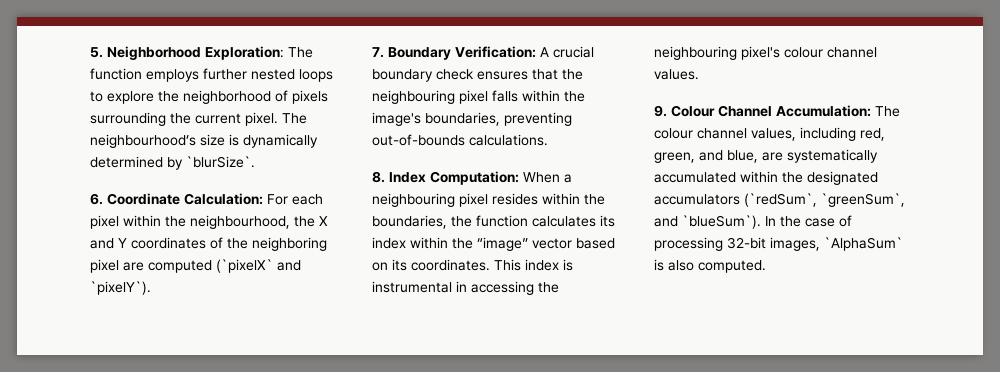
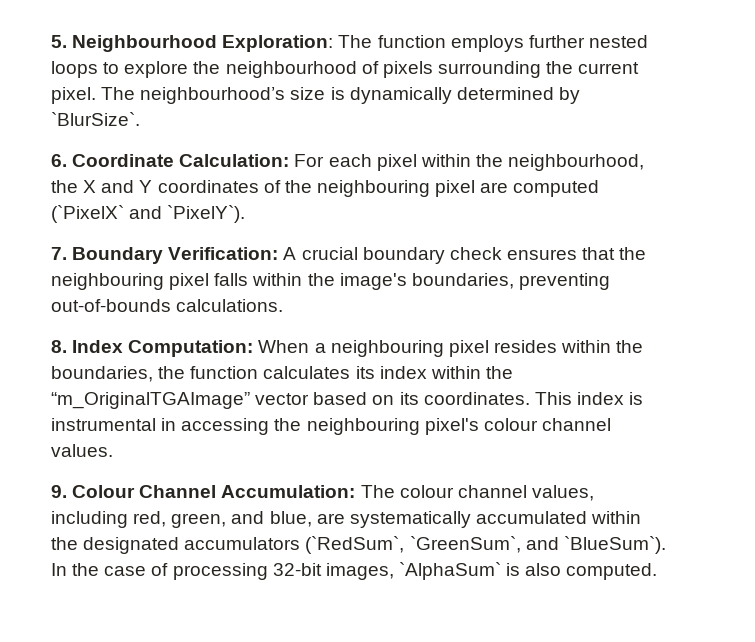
- 5. Neighborhood Exploration: The function employs further nested loops to explore the neighborhood of pixels surrounding the current pixel.
+ 5. Neighbourhood Exploration: The function employs further nested loops to explore the neighbourhood of pixels surrounding the current pixel.
- The neighbourhood’s size is dynamically determined by `blurSize`.
+ The neighbourhood’s size is dynamically determined by `BlurSize`.
- 6. Coordinate Calculation: For each pixel within the neighbourhood, the X and Y coordinates of the neighboring pixel are computed (`pixelX` and `pixelY`).
+ 6. Coordinate Calculation: For each pixel within the neighbourhood, the X and Y coordinates of the neighbouring pixel are computed (`PixelX` and `PixelY`).
- 8. Index Computation: When a neighbouring pixel resides within the boundaries, the function calculates its index within the “image” vector based on its coordinates.
+ 8. Index Computation: When a neighbouring pixel resides within the boundaries, the function calculates its index within the “m_OriginalTGAImage” vector based on its coordinates.
- 9. Colour Channel Accumulation: The colour channel values, including red, green, and blue, are systematically accumulated within the designated accumulators (`redSum`, `greenSum`, and `blueSum`).
+ 9. Colour Channel Accumulation: The colour channel values, including red, green, and blue, are systematically accumulated within the designated accumulators (`RedSum`, `GreenSum`, and `BlueSum`).

